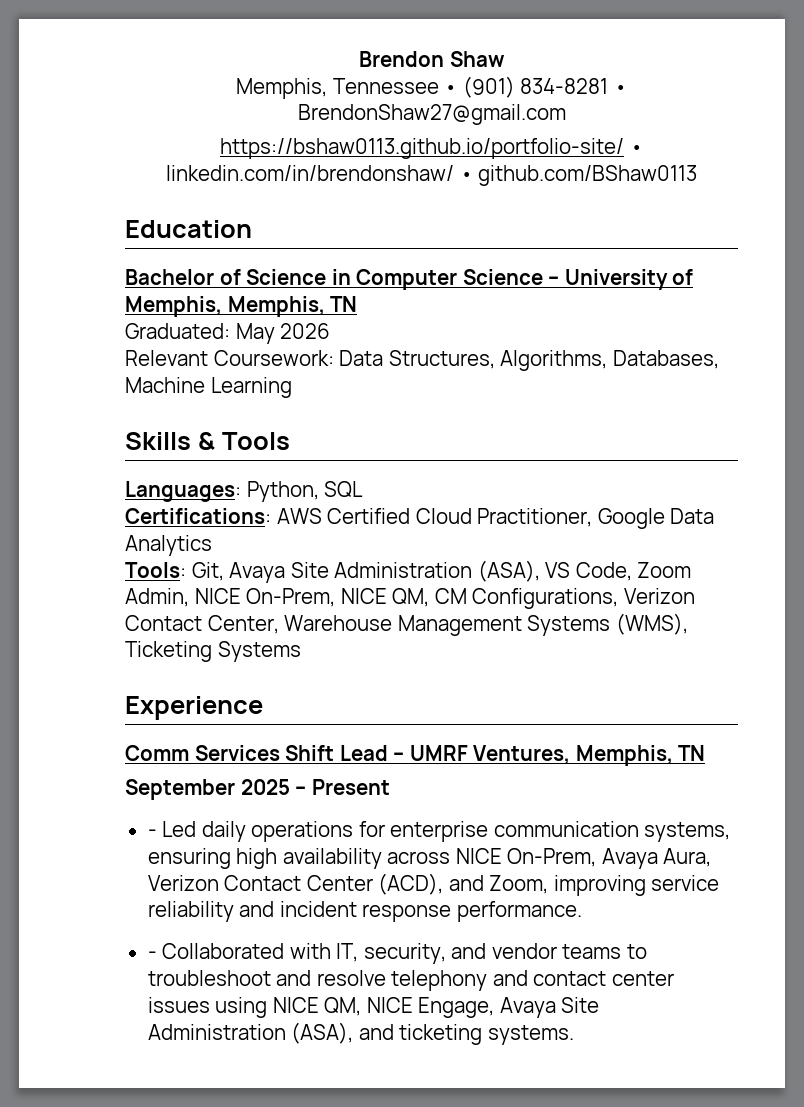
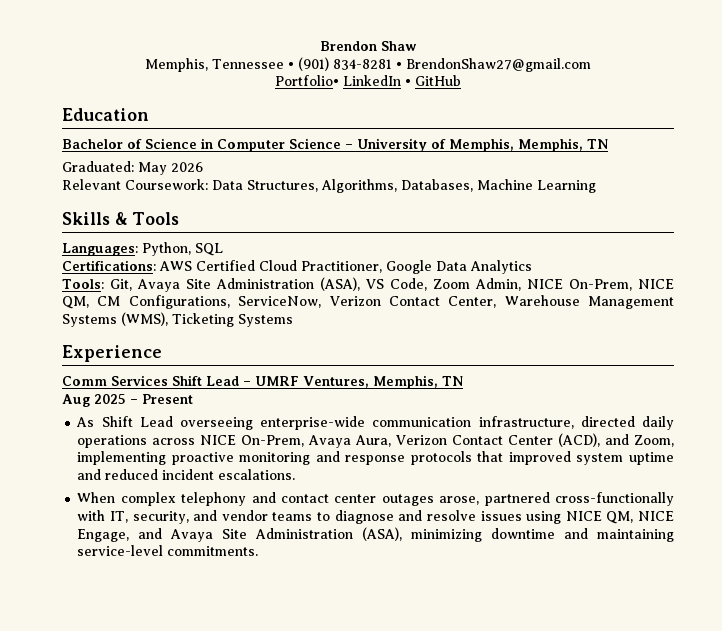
- https://bshaw0113.github.io/portfolio-site/ • linkedin.com/in/brendonshaw/ • github.com/BShaw0113
+ Portfolio• LinkedIn • GitHub
- Tools: Git, Avaya Site Administration (ASA), VS Code, Zoom Admin, NICE On-Prem, NICE QM, CM Configurations, Verizon Contact Center, Warehouse Management Systems (WMS), Ticketing Systems
+ Tools: Git, Avaya Site Administration (ASA), VS Code, Zoom Admin, NICE On-Prem, NICE QM, CM Configurations, ServiceNow, Verizon Contact Center, Warehouse Management Systems (WMS), Ticketing Systems
- September 2025 – Present
+ Aug 2025 – Present
- - Led daily operations for enterprise communication systems, ensuring high availability across NICE On-Prem, Avaya Aura, Verizon Contact Center (ACD), and Zoom, improving service reliability and incident response performance.
- - Collaborated with IT, security, and vendor teams to troubleshoot and resolve telephony and contact center issues using NICE QM, NICE Engage, Avaya Site Administration (ASA), and ticketing systems.
+ As Shift Lead overseeing enterprise-wide communication infrastructure, directed daily operations across NICE On-Prem, Avaya Aura, Verizon Contact Center (ACD), and Zoom, implementing proactive monitoring and response protocols that improved system uptime and reduced incident escalations.
+ When complex telephony and contact center outages arose, partnered cross-functionally with IT, security, and vendor teams to diagnose and resolve issues using NICE QM, NICE Engage, and Avaya Site Administration (ASA), minimizing downtime and maintaining service-level commitments.

